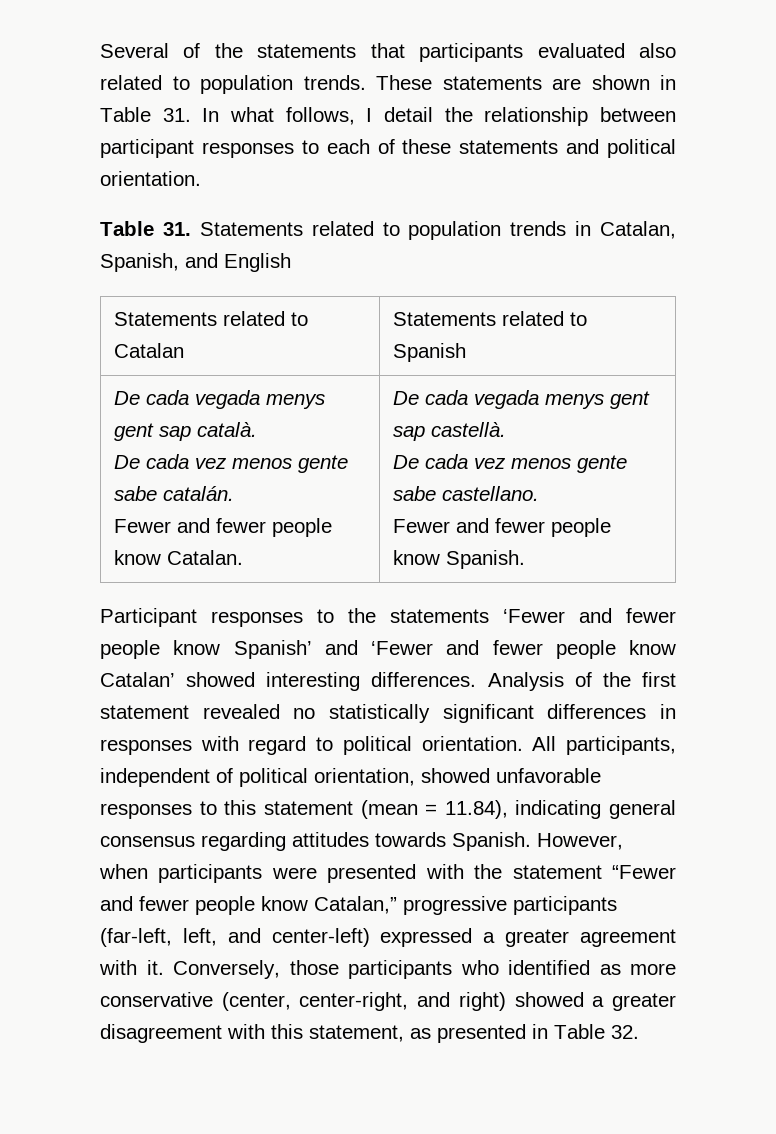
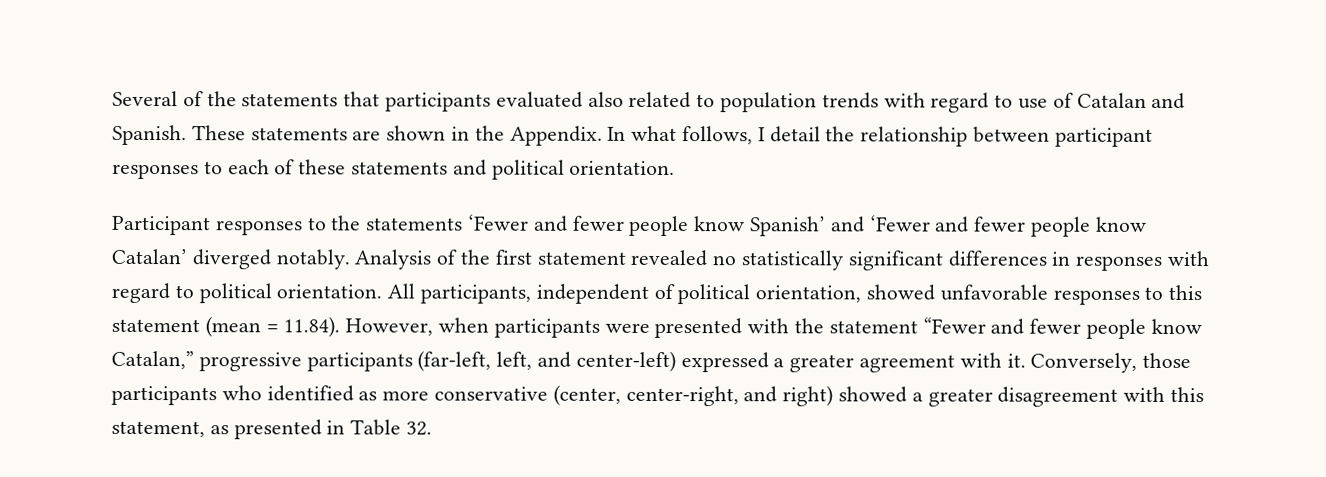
- Several of the statements that participants evaluated also related to population trends.
+ Several of the statements that participants evaluated also related to population trends with regard to use of Catalan and Spanish.
- These statements are shown in Table 31. In what follows, I detail the relationship between participant responses to each of these statements and political orientation.
+ These statements are shown in the Appendix. In what follows, I detail the relationship between participant responses to each of these statements and political orientation.
- Table 31. Statements related to population trends in Catalan, Spanish, and English
- Statements related to Catalan | Statements related to Spanish
- De cada vegada menys gent sap català.
- De cada vez menos gente sabe catalán.
- Fewer and fewer people know Catalan. | De cada vegada menys gent sap castellà.
- De cada vez menos gente sabe castellano.
- Fewer and fewer people know Spanish.
- Participant responses to the statements ‘Fewer and fewer people know Spanish’ and ‘Fewer and fewer people know Catalan’ showed interesting differences.
+ Participant responses to the statements ‘Fewer and fewer people know Spanish’ and ‘Fewer and fewer people know Catalan’ diverged notably.
- All participants, independent of political orientation, showed unfavorable responses to this statement (mean = 11.84), indicating general consensus regarding attitudes towards Spanish. However, when participants were presented with the statement “Fewer and fewer people know Catalan,” progressive participants (far-left, left, and center-left) expressed a greater agreement with it.
+ All participants, independent of political orientation, showed unfavorable responses to this statement (mean = 11.84). However, when participants were presented with the statement “Fewer and fewer people know Catalan,” progressive participants (far-left, left, and center-left) expressed a greater agreement with it.

